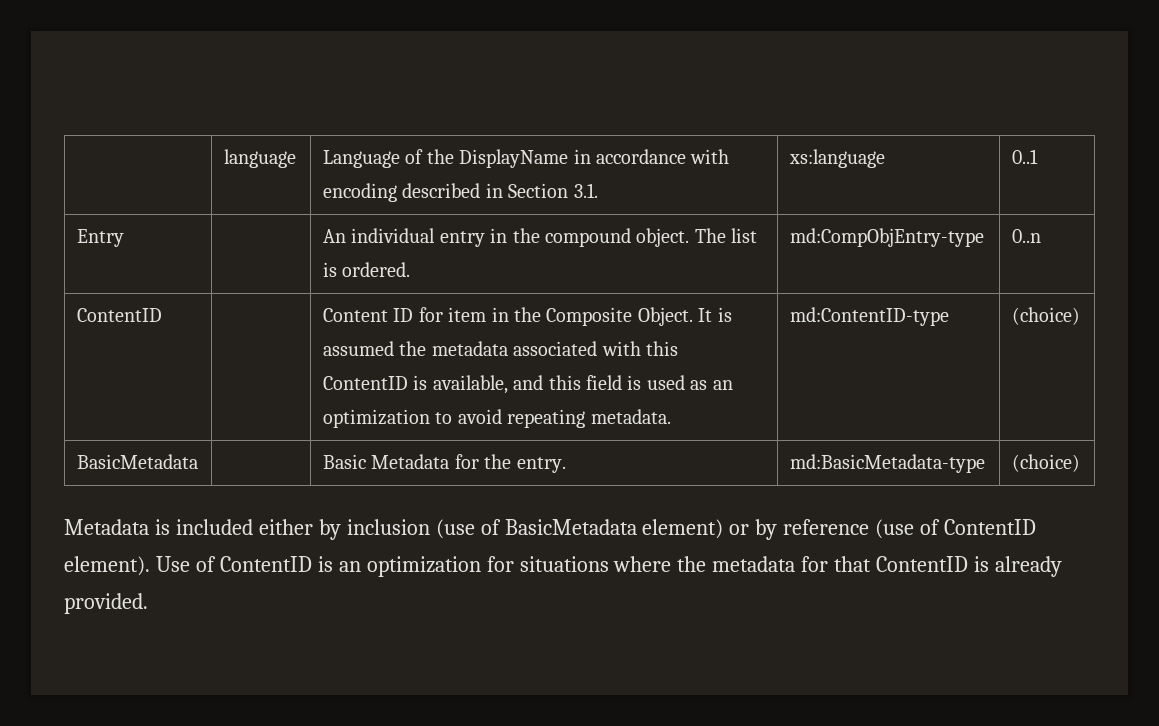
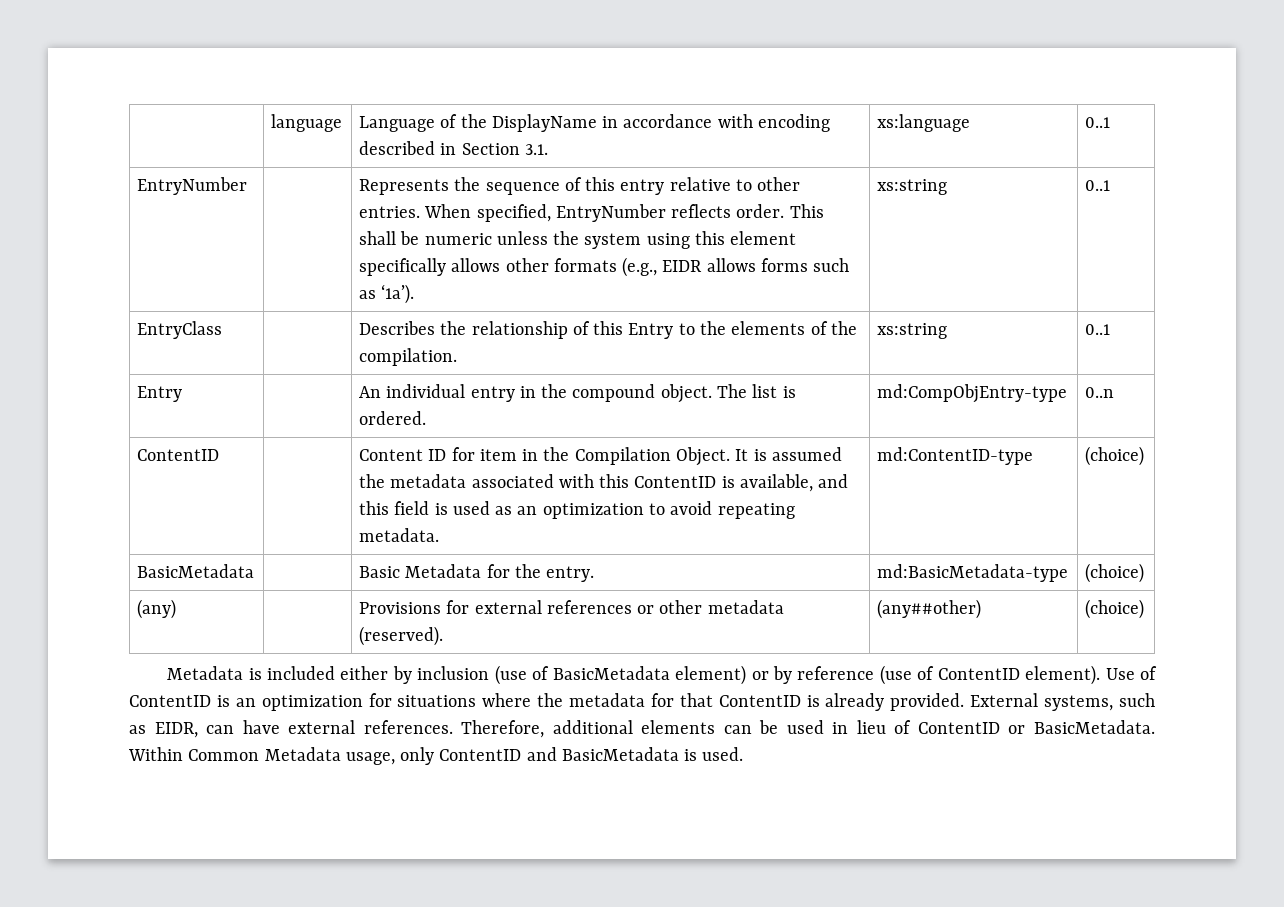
+ EntryNumber | | Represents the sequence of this entry relative to other entries. When specified, EntryNumber reflects order. This shall be numeric unless the system using this element specifically allows other formats (e.g., EIDR allows forms such as ‘1a’). | xs:string | 0..1
+ EntryClass | | Describes the relationship of this Entry to the elements of the compilation. | xs:string | 0..1
- ContentID | | Content ID for item in the Composite Object. It is assumed the metadata associated with this ContentID is available, and this field is used as an optimization to avoid repeating metadata. | md:ContentID-type | (choice)
+ ContentID | | Content ID for item in the Compilation Object. It is assumed the metadata associated with this ContentID is available, and this field is used as an optimization to avoid repeating metadata. | md:ContentID-type | (choice)
+ (any) | | Provisions for external references or other metadata (reserved). | (any##other) | (choice)
+ External systems, such as EIDR, can have external references. Therefore, additional elements can be used in lieu of ContentID or BasicMetadata. Within Common Metadata usage, only ContentID and BasicMetadata is used.

